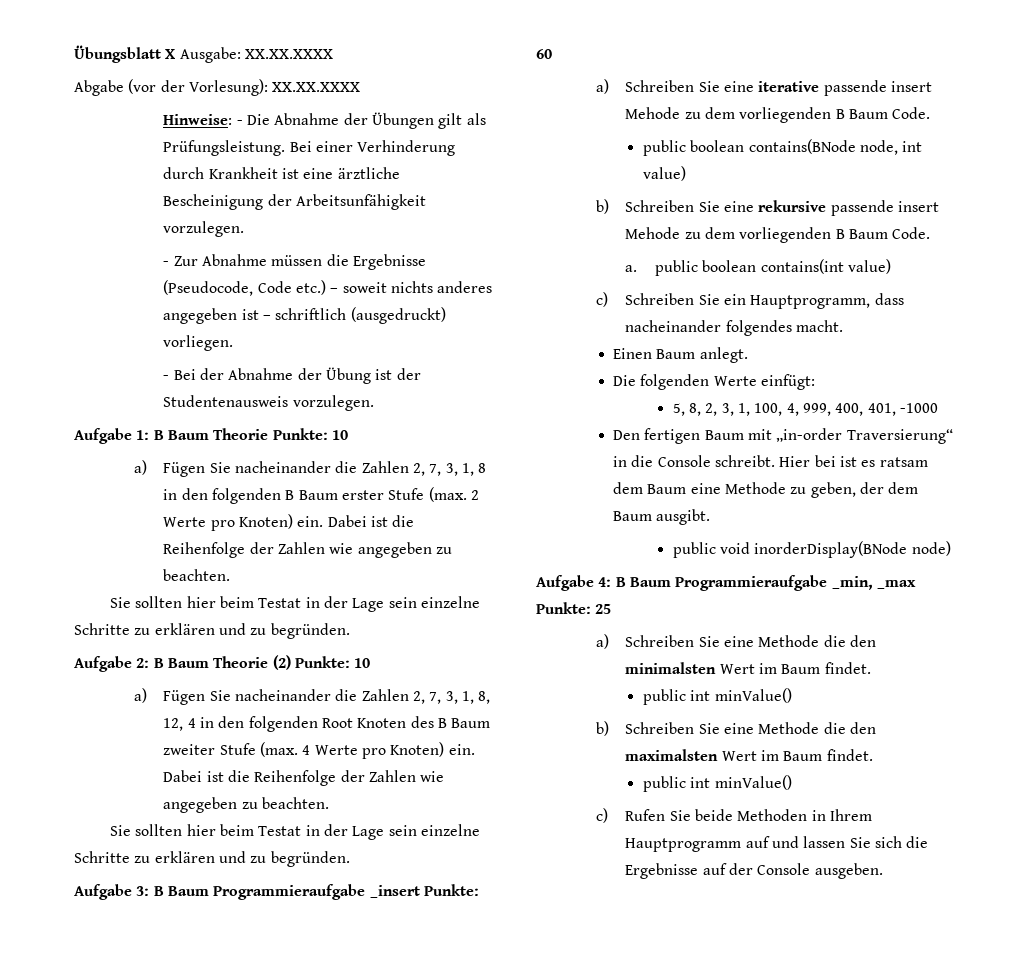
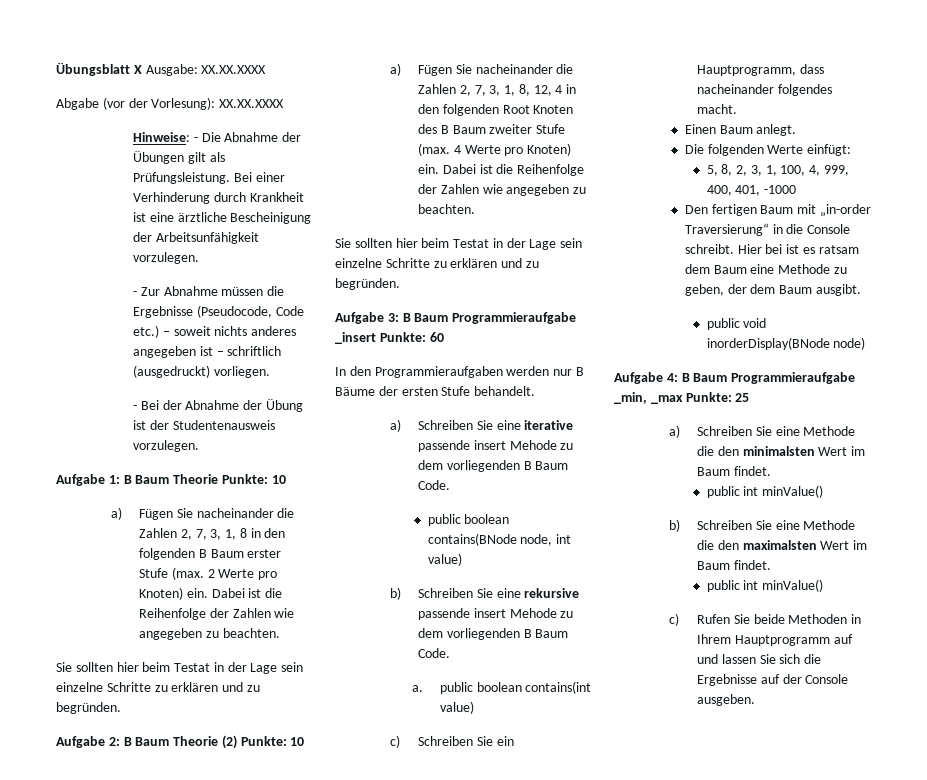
+ In den Programmieraufgaben werden nur B Bäume der ersten Stufe behandelt.

